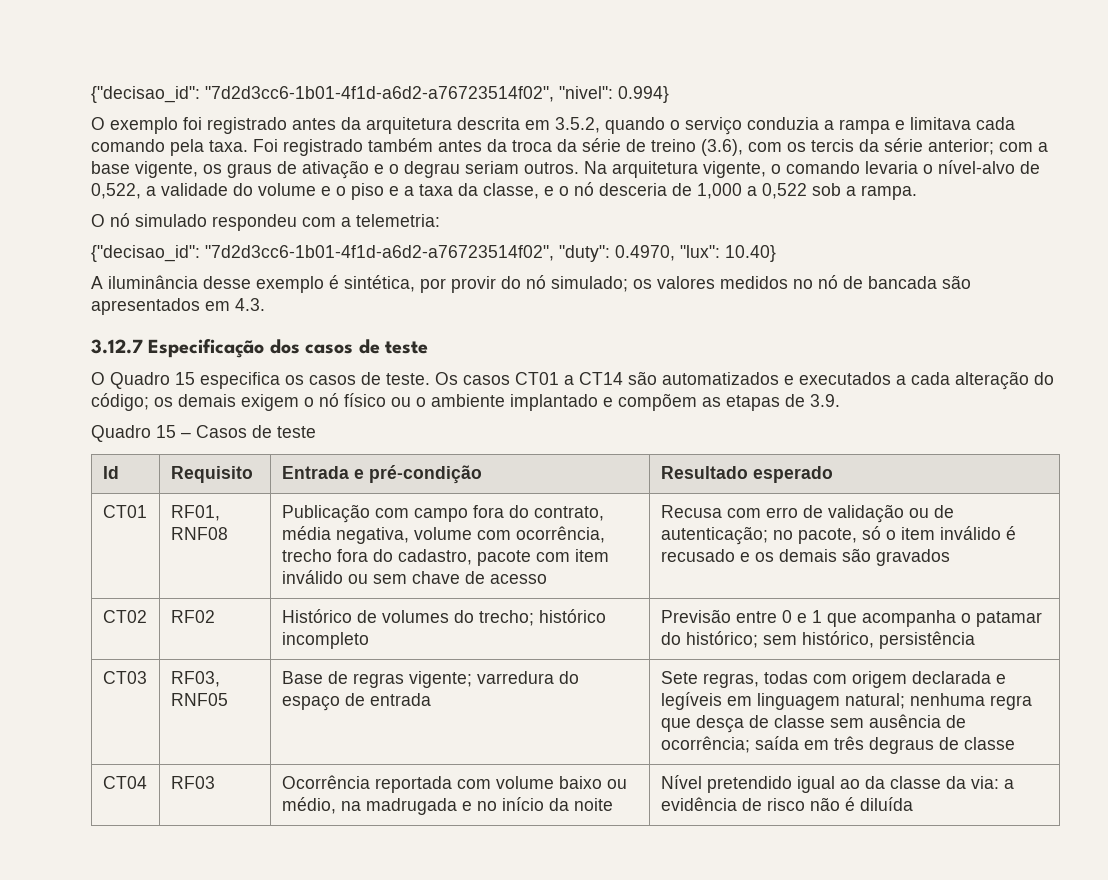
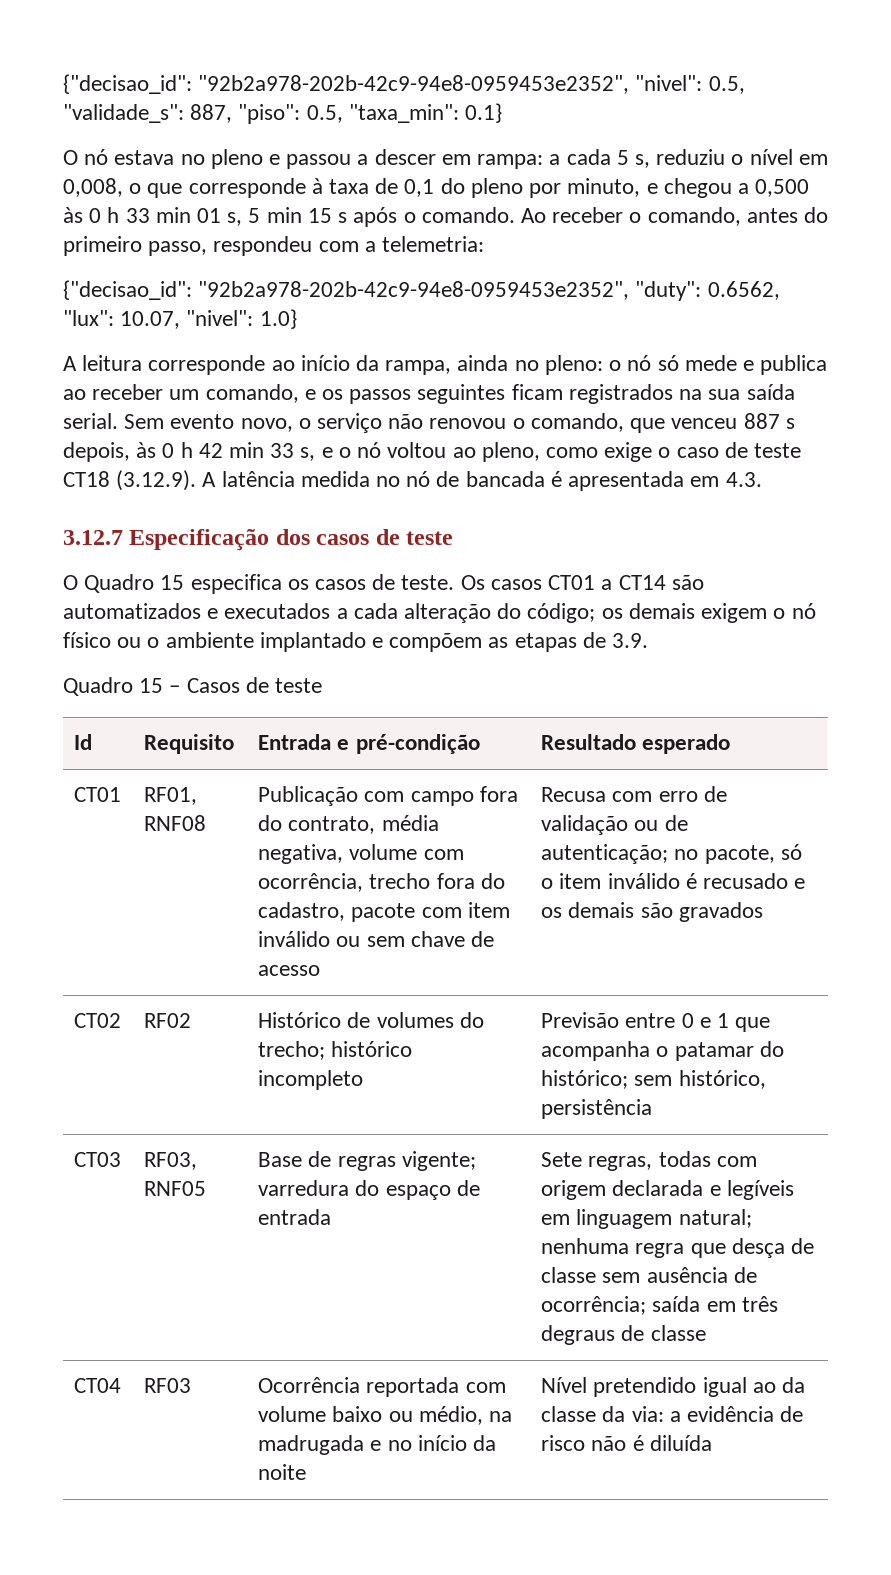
- {"decisao_id": "7d2d3cc6-1b01-4f1d-a6d2-a76723514f02", "nivel": 0.994}
- O exemplo foi registrado antes da arquitetura descrita em 3.5.2, quando o serviço conduzia a rampa e limitava cada comando pela taxa. Foi registrado também antes da troca da série de treino (3.6), com os tercis da série anterior; com a base vigente, os graus de ativação e o degrau seriam outros. Na arquitetura vigente, o comando levaria o nível-alvo de 0,522, a validade do volume e o piso e a taxa da classe, e o nó desceria de 1,000 a 0,522 sob a rampa.
- O nó simulado respondeu com a telemetria:
+ {"decisao_id": "92b2a978-202b-42c9-94e8-0959453e2352", "nivel": 0.5, "validade_s": 887, "piso": 0.5, "taxa_min": 0.1}
+ O nó estava no pleno e passou a descer em rampa: a cada 5 s, reduziu o nível em 0,008, o que corresponde à taxa de 0,1 do pleno por minuto, e chegou a 0,500 às 0 h 33 min 01 s, 5 min 15 s após o comando. Ao receber o comando, antes do primeiro passo, respondeu com a telemetria:
- {"decisao_id": "7d2d3cc6-1b01-4f1d-a6d2-a76723514f02", "duty": 0.4970, "lux": 10.40}
- A iluminância desse exemplo é sintética, por provir do nó simulado; os valores medidos no nó de bancada são apresentados em 4.3.
+ {"decisao_id": "92b2a978-202b-42c9-94e8-0959453e2352", "duty": 0.6562, "lux": 10.07, "nivel": 1.0}
+ A leitura corresponde ao início da rampa, ainda no pleno: o nó só mede e publica ao receber um comando, e os passos seguintes ficam registrados na sua saída serial. Sem evento novo, o serviço não renovou o comando, que venceu 887 s depois, às 0 h 42 min 33 s, e o nó voltou ao pleno, como exige o caso de teste CT18 (3.12.9). A latência medida no nó de bancada é apresentada em 4.3.

